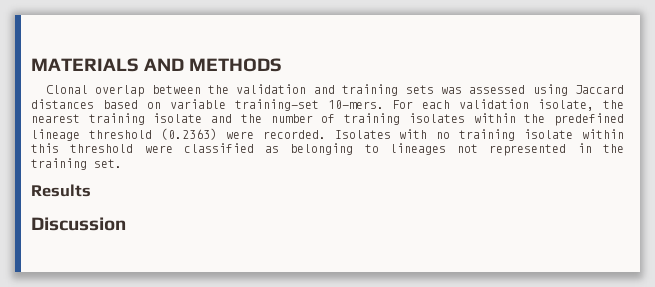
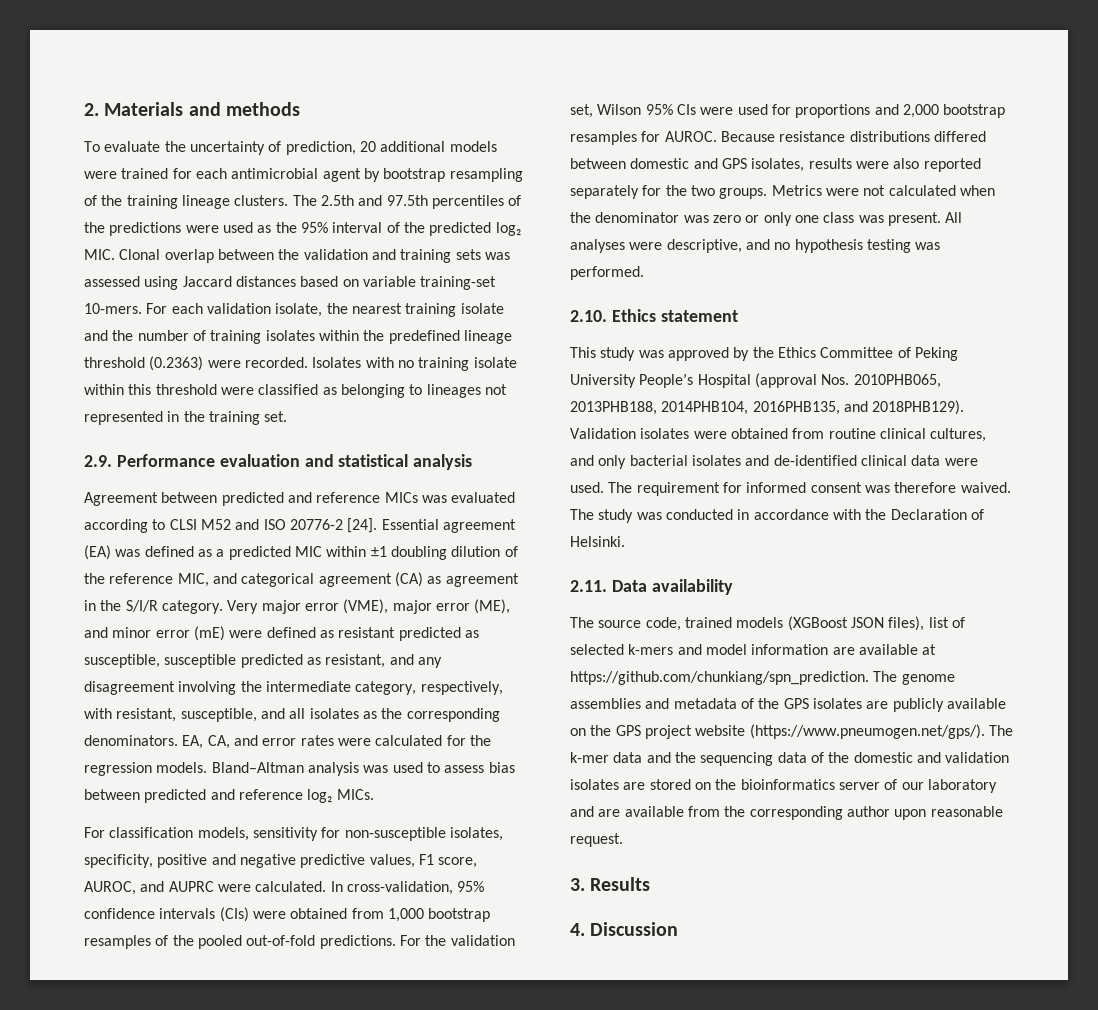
- MATERIALS AND METHODS
- Clonal overlap between the validation and training sets was assessed using Jaccard distances based on variable training-set 10-mers.
+ 2. Materials and methods
+ To evaluate the uncertainty of prediction, 20 additional models were trained for each antimicrobial agent by bootstrap resampling of the training lineage clusters. The 2.5th and 97.5th percentiles of the predictions were used as the 95% interval of the predicted log₂ MIC. Clonal overlap between the validation and training sets was assessed using Jaccard distances based on variable training-set 10-mers.
- Results
+ 2.9. Performance evaluation and statistical analysis
+ Agreement between predicted and reference MICs was evaluated according to CLSI M52 and ISO 20776-2 [24]. Essential agreement (EA) was defined as a predicted MIC within ±1 doubling dilution of the reference MIC, and categorical agreement (CA) as agreement in the S/I/R category. Very major error (VME), major error (ME), and minor error (mE) were defined as resistant predicted as susceptible, susceptible predicted as resistant, and any disagreement involving the intermediate category, respectively, with resistant, susceptible, and all isolates as the corresponding denominators. EA, CA, and error rates were calculated for the regression models. Bland–Altman analysis was used to assess bias between predicted and reference log₂ MICs.
+ For classification models, sensitivity for non-susceptible isolates, specificity, positive and negative predictive values, F1 score, AUROC, and AUPRC were calculated. In cross-validation, 95% confidence intervals (CIs) were obtained from 1,000 bootstrap resamples of the pooled out-of-fold predictions. For the validation set, Wilson 95% CIs were used for proportions and 2,000 bootstrap resamples for AUROC. Because resistance distributions differed between domestic and GPS isolates, results were also reported separately for the two groups. Metrics were not calculated when the denominator was zero or only one class was present. All analyses were descriptive, and no hypothesis testing was performed.
+ 2.10. Ethics statement
+ This study was approved by the Ethics Committee of Peking University People’s Hospital (approval Nos. 2010PHB065, 2013PHB188, 2014PHB104, 2016PHB135, and 2018PHB129). Validation isolates were obtained from routine clinical cultures, and only bacterial isolates and de-identified clinical data were used. The requirement for informed consent was therefore waived. The study was conducted in accordance with the Declaration of Helsinki.
+ 2.11. Data availability
+ The source code, trained models (XGBoost JSON files), list of selected k-mers and model information are available at https://github.com/chunkiang/spn_prediction. The genome assemblies and metadata of the GPS isolates are publicly available on the GPS project website (https://www.pneumogen.net/gps/). The k-mer data and the sequencing data of the domestic and validation isolates are stored on the bioinformatics server of our laboratory and are available from the corresponding author upon reasonable request.
+ 3. Results
- Discussion
+ 4. Discussion

